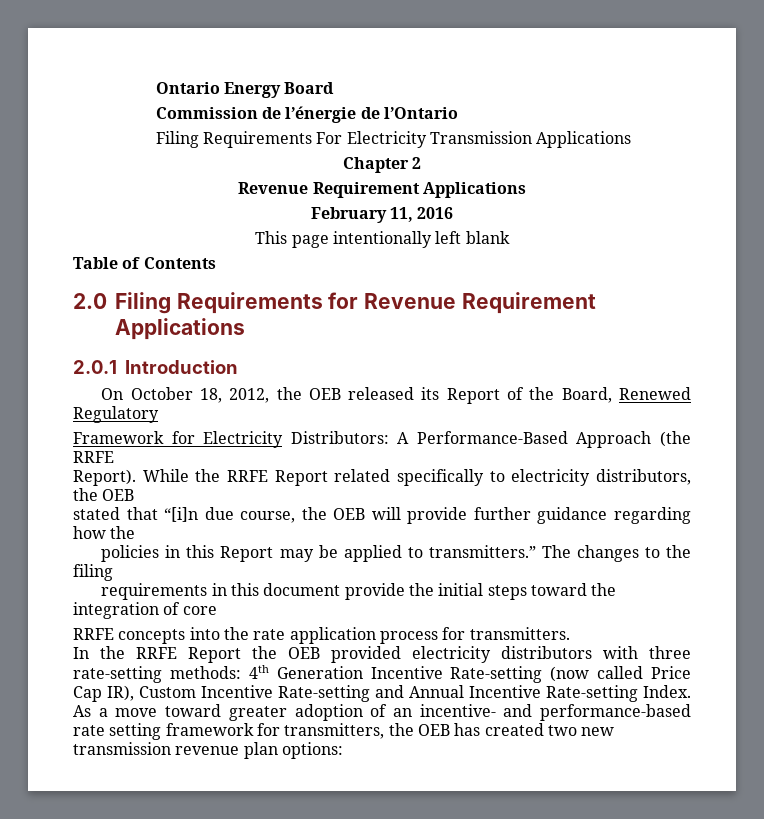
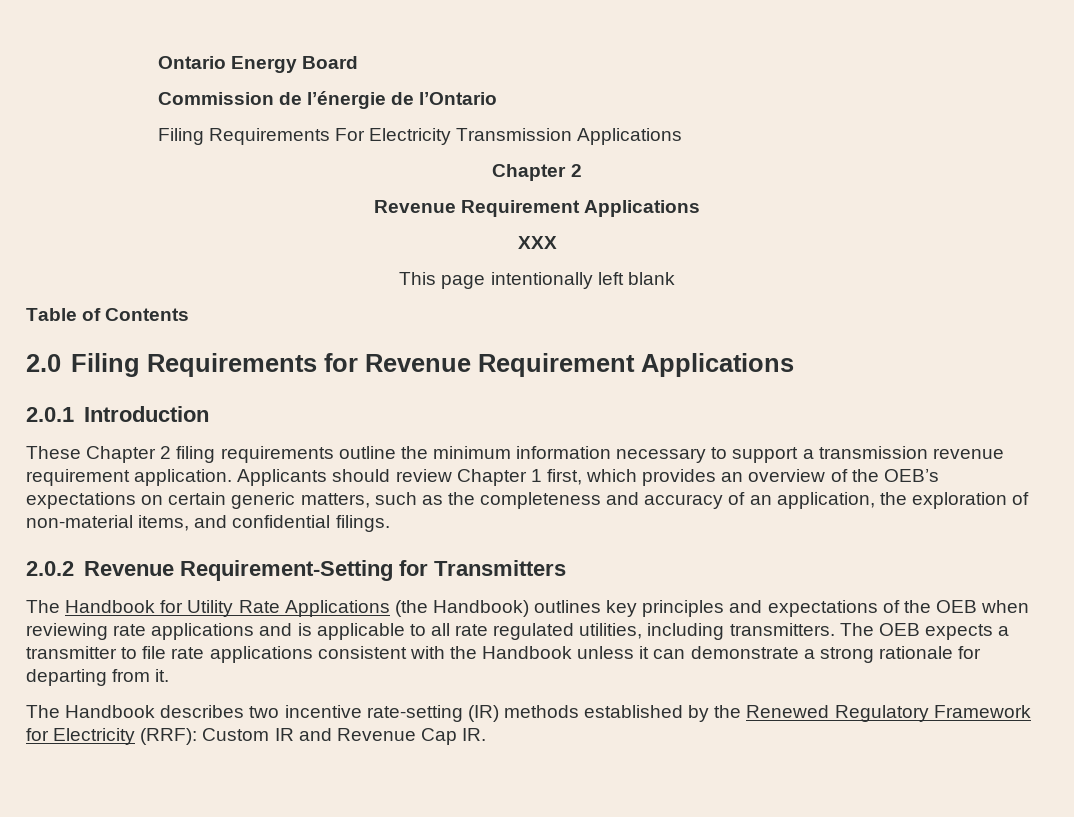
- February 11, 2016
+ XXX
- On October 18, 2012, the OEB released its Report of the Board, Renewed Regulatory
- Framework for Electricity Distributors: A Performance-Based Approach (the RRFE
- Report). While the RRFE Report related specifically to electricity distributors, the OEB
- stated that “[i]n due course, the OEB will provide further guidance regarding how the
- policies in this Report may be applied to transmitters.” The changes to the filing
- requirements in this document provide the initial steps toward the integration of core
- RRFE concepts into the rate application process for transmitters.
- In the RRFE Report the OEB provided electricity distributors with three rate-setting methods: 4th Generation Incentive Rate-setting (now called Price Cap IR), Custom Incentive Rate-setting and Annual Incentive Rate-setting Index. As a move toward greater adoption of an incentive- and performance-based rate setting framework for transmitters, the OEB has created two new transmission revenue plan options:
+ These Chapter 2 filing requirements outline the minimum information necessary to support a transmission revenue requirement application. Applicants should review Chapter 1 first, which provides an overview of the OEB’s expectations on certain generic matters, such as the completeness and accuracy of an application, the exploration of non-material items, and confidential filings.
+ 2.0.2 Revenue Requirement-Setting for Transmitters
+ The Handbook for Utility Rate Applications (the Handbook) outlines key principles and expectations of the OEB when reviewing rate applications and is applicable to all rate regulated utilities, including transmitters. The OEB expects a transmitter to file rate applications consistent with the Handbook unless it can demonstrate a strong rationale for departing from it.
+ The Handbook describes two incentive rate-setting (IR) methods established by the Renewed Regulatory Framework for Electricity (RRF): Custom IR and Revenue Cap IR.

